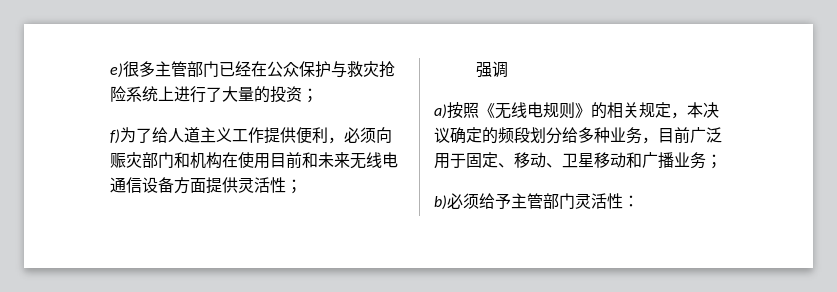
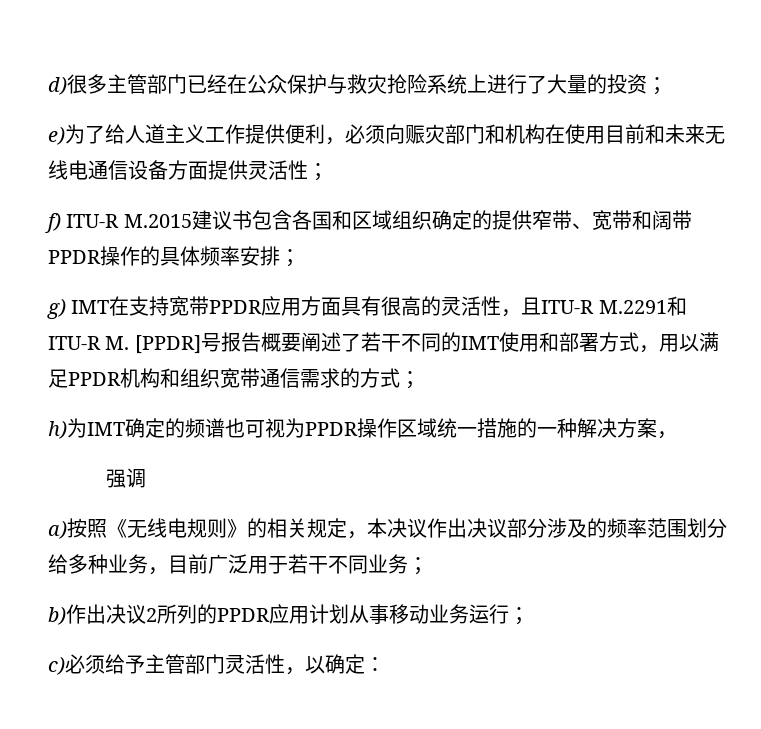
- e)很多主管部门已经在公众保护与救灾抢险系统上进行了大量的投资；
+ d)很多主管部门已经在公众保护与救灾抢险系统上进行了大量的投资；
- f)为了给人道主义工作提供便利，必须向赈灾部门和机构在使用目前和未来无线电通信设备方面提供灵活性；
+ e)为了给人道主义工作提供便利，必须向赈灾部门和机构在使用目前和未来无线电通信设备方面提供灵活性；
+ f) ITU-R M.2015建议书包含各国和区域组织确定的提供窄带、宽带和阔带PPDR操作的具体频率安排；
+ g) IMT在支持宽带PPDR应用方面具有很高的灵活性，且ITU-R M.2291和ITU-R M. [PPDR]号报告概要阐述了若干不同的IMT使用和部署方式，用以满足PPDR机构和组织宽带通信需求的方式；
+ h)为IMT确定的频谱也可视为PPDR操作区域统一措施的一种解决方案，
- a)按照《无线电规则》的相关规定，本决议确定的频段划分给多种业务，目前广泛用于固定、移动、卫星移动和广播业务；
- b)必须给予主管部门灵活性：
+ a)按照《无线电规则》的相关规定，本决议作出决议部分涉及的频率范围划分给多种业务，目前广泛用于若干不同业务；
+ b)作出决议2所列的PPDR应用计划从事移动业务运行；
+ c)必须给予主管部门灵活性，以确定：

